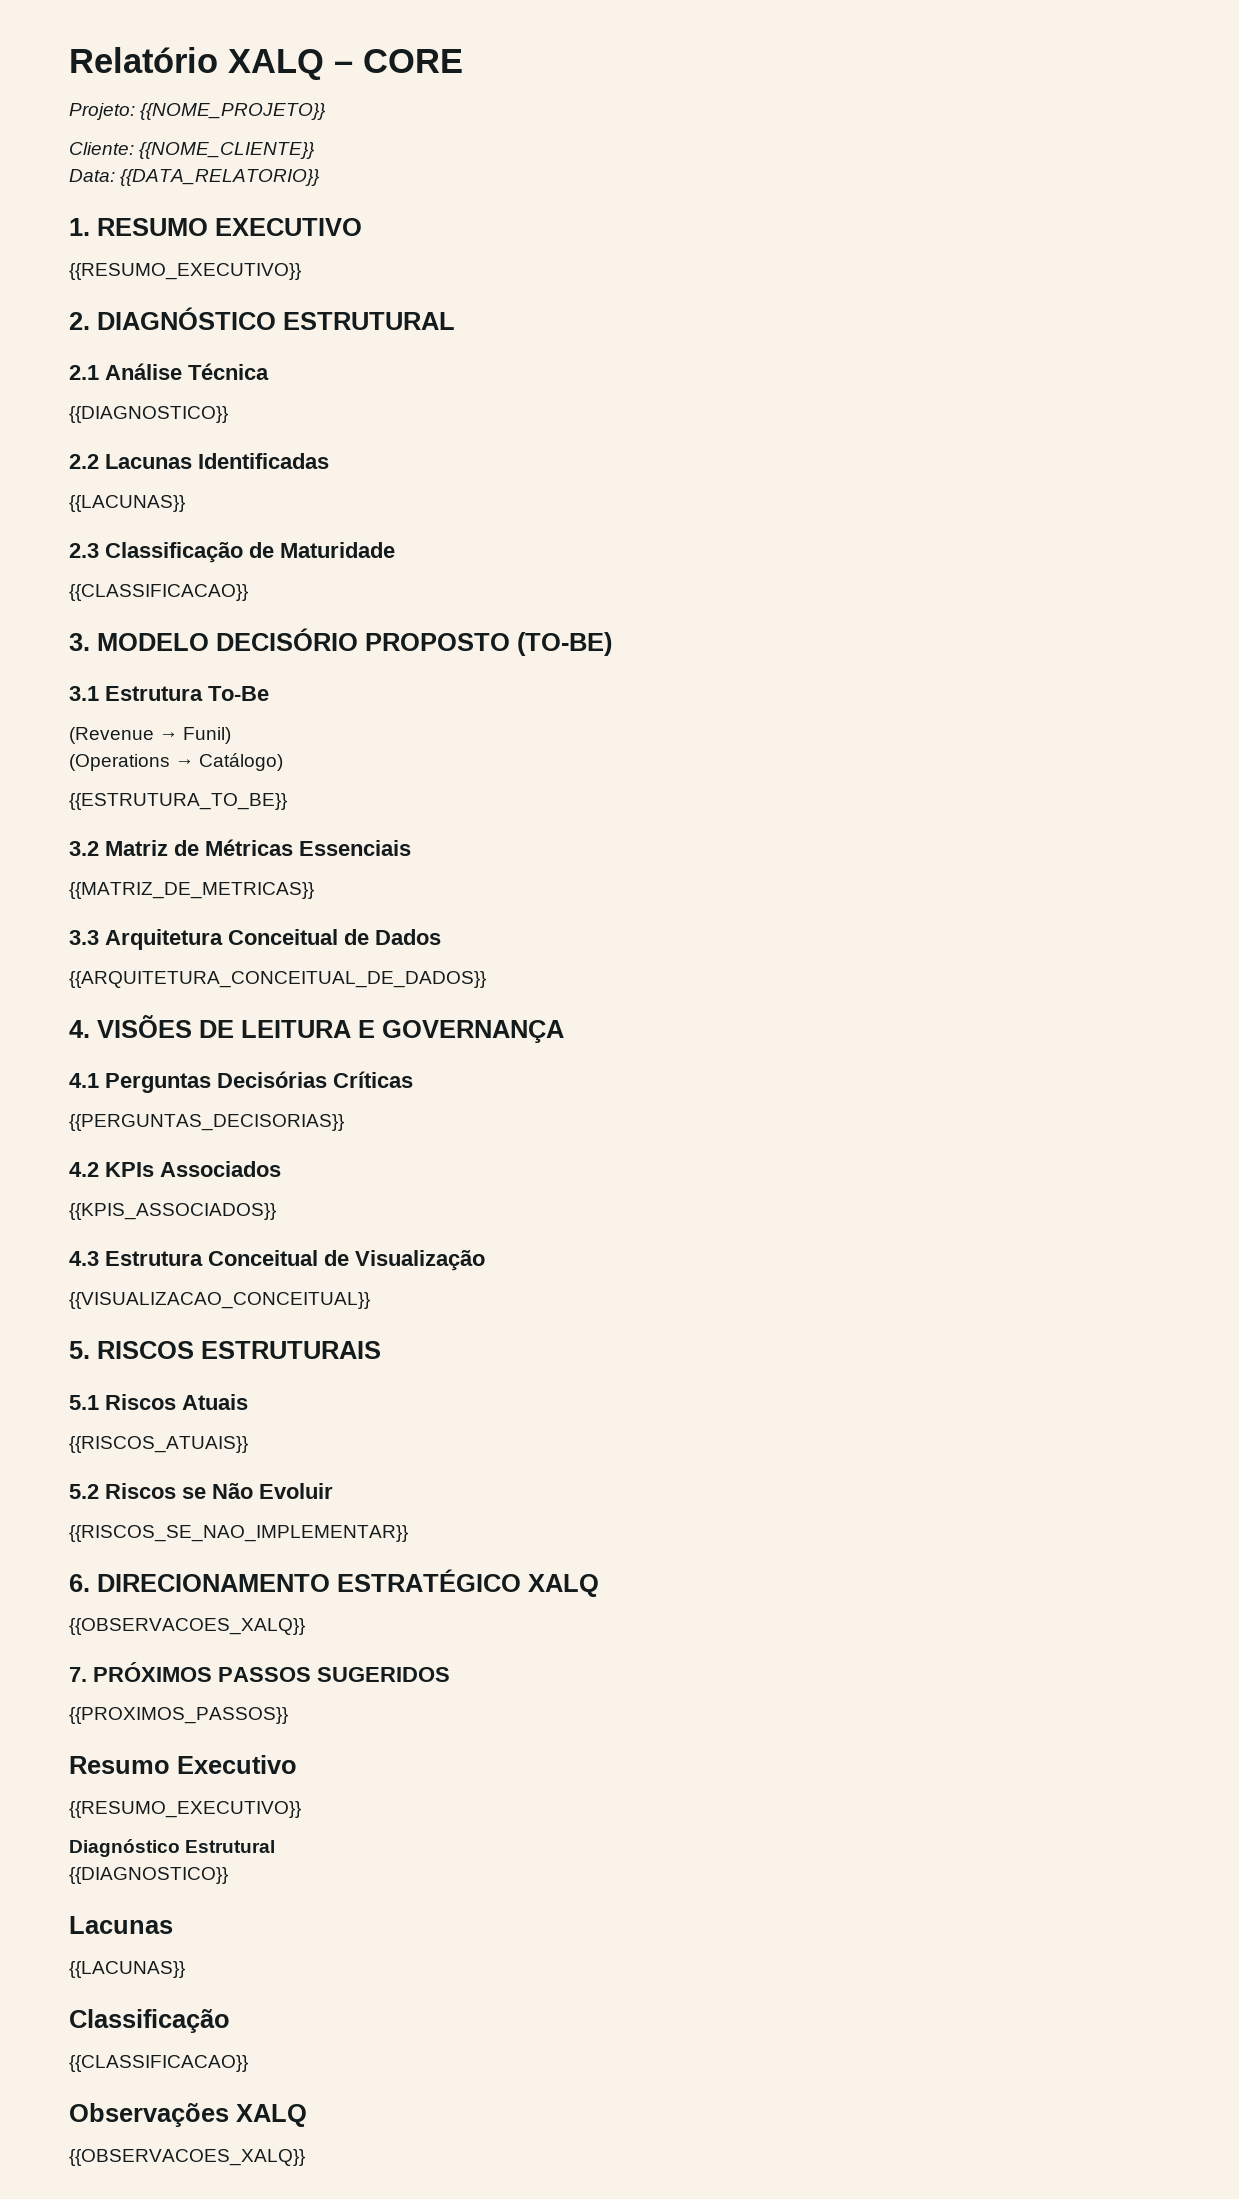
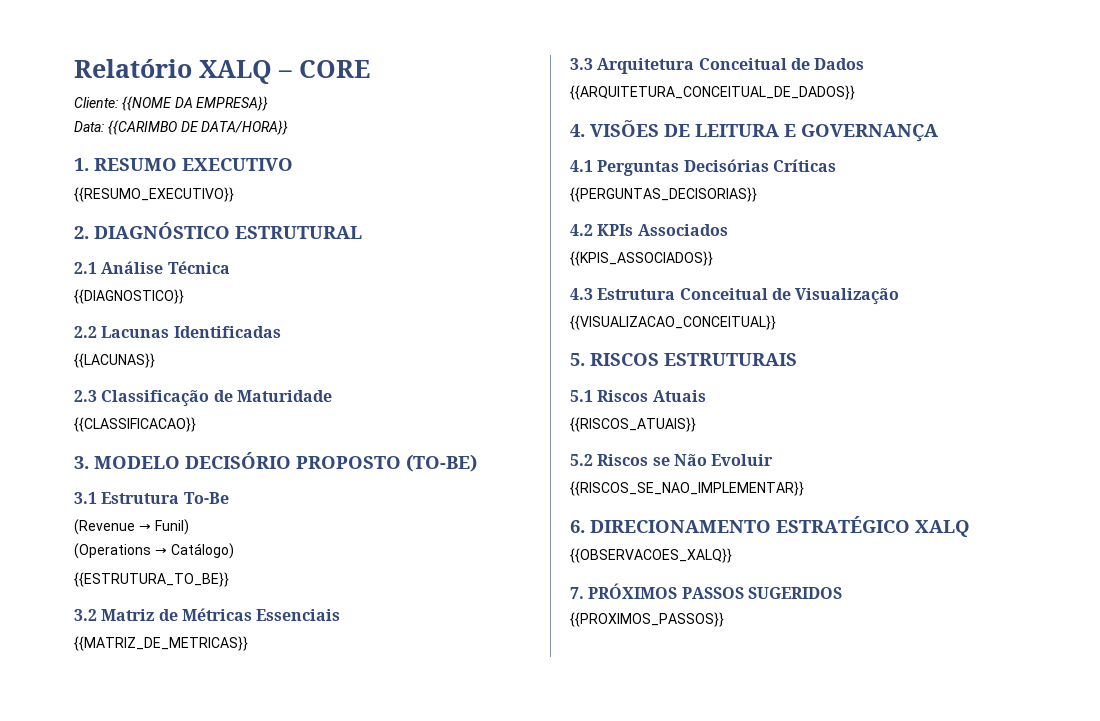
- Projeto: {{NOME_PROJETO}}
- Cliente: {{NOME_CLIENTE}}
- Data: {{DATA_RELATORIO}}
+ Cliente: {{NOME DA EMPRESA}}
+ Data: {{CARIMBO DE DATA/HORA}}
- Resumo Executivo
- {{RESUMO_EXECUTIVO}}
- Diagnóstico Estrutural
- {{DIAGNOSTICO}}
- Lacunas
- {{LACUNAS}}
- Classificação
- {{CLASSIFICACAO}}
- Observações XALQ
- {{OBSERVACOES_XALQ}}

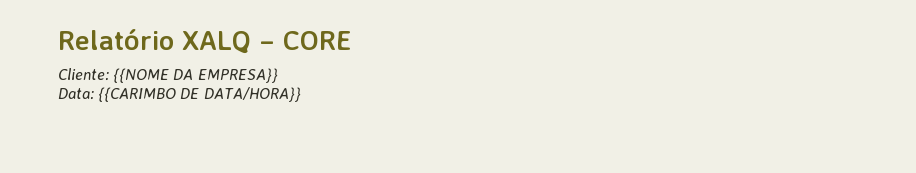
- 1. RESUMO EXECUTIVO
- {{RESUMO_EXECUTIVO}}
- 2. DIAGNÓSTICO ESTRUTURAL
- 2.1 Análise Técnica
- {{DIAGNOSTICO}}
- 2.2 Lacunas Identificadas
- {{LACUNAS}}
- 2.3 Classificação de Maturidade
- {{CLASSIFICACAO}}
- 3. MODELO DECISÓRIO PROPOSTO (TO-BE)
- 3.1 Estrutura To-Be
- (Revenue → Funil)
- (Operations → Catálogo)
- {{ESTRUTURA_TO_BE}}
- 3.2 Matriz de Métricas Essenciais
- {{MATRIZ_DE_METRICAS}}
- 3.3 Arquitetura Conceitual de Dados
- {{ARQUITETURA_CONCEITUAL_DE_DADOS}}
- 4. VISÕES DE LEITURA E GOVERNANÇA
- 4.1 Perguntas Decisórias Críticas
- {{PERGUNTAS_DECISORIAS}}
- 4.2 KPIs Associados
- {{KPIS_ASSOCIADOS}}
- 4.3 Estrutura Conceitual de Visualização
- {{VISUALIZACAO_CONCEITUAL}}
- 5. RISCOS ESTRUTURAIS
- 5.1 Riscos Atuais
- {{RISCOS_ATUAIS}}
- 5.2 Riscos se Não Evoluir
- {{RISCOS_SE_NAO_IMPLEMENTAR}}
- 6. DIRECIONAMENTO ESTRATÉGICO XALQ
- {{OBSERVACOES_XALQ}}
- 7. PRÓXIMOS PASSOS SUGERIDOS
- {{PROXIMOS_PASSOS}}

